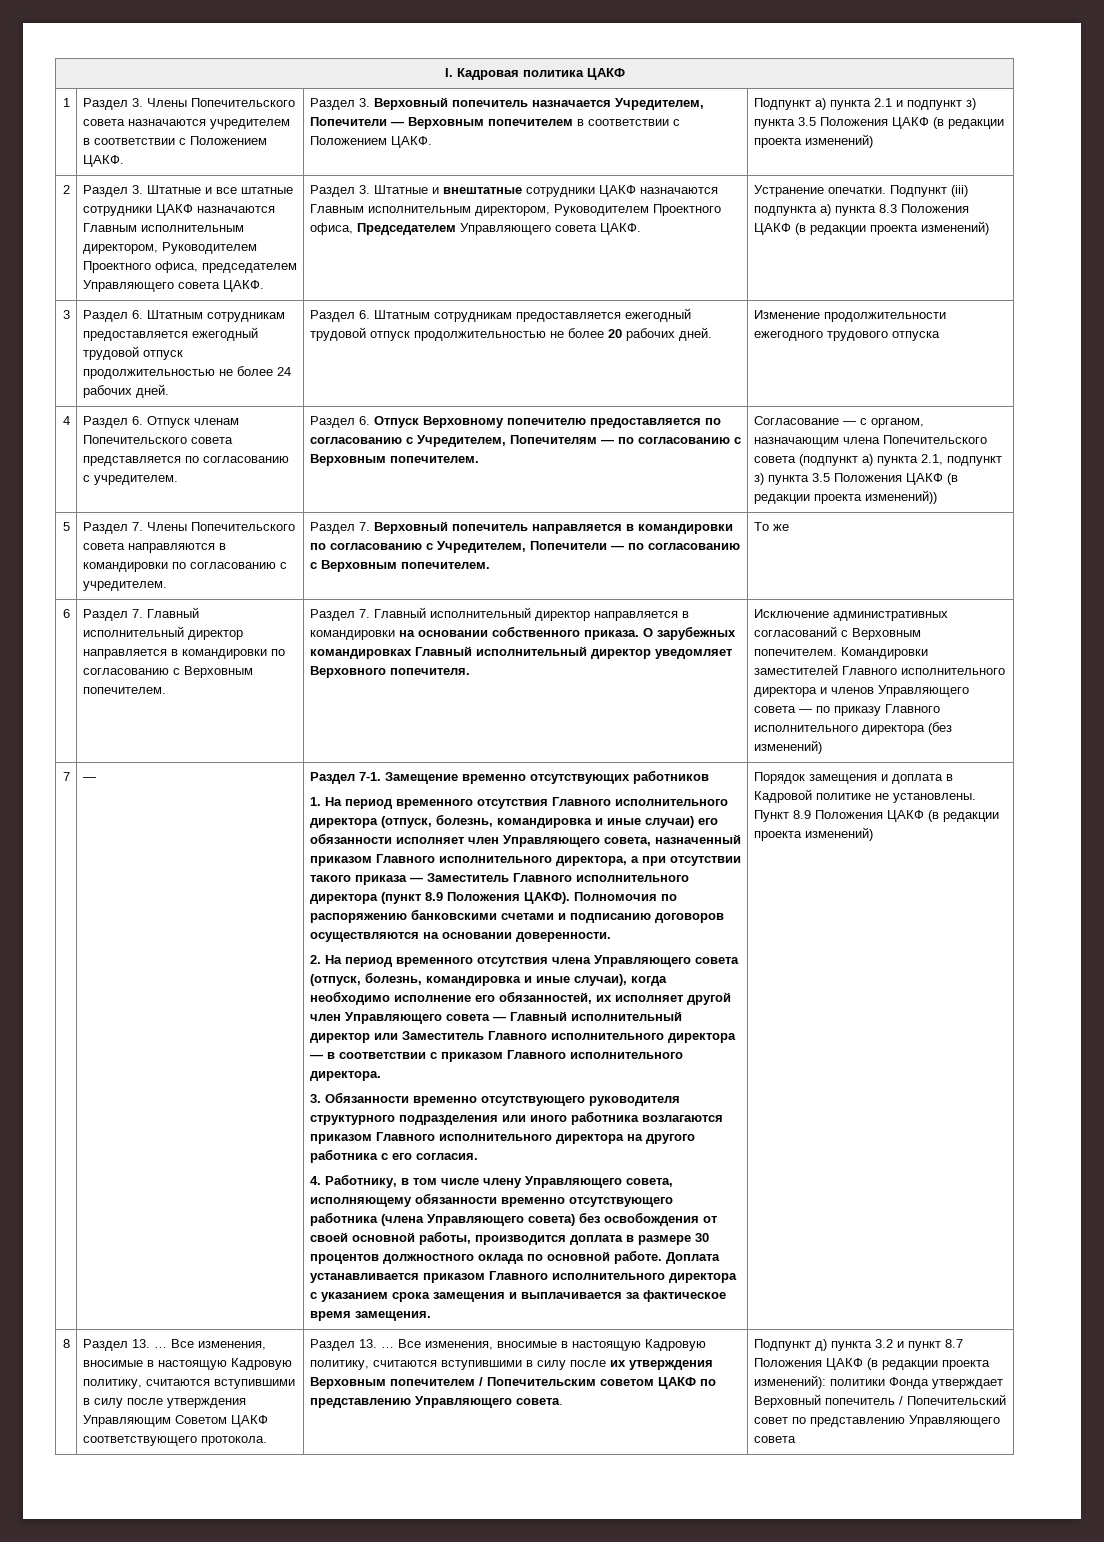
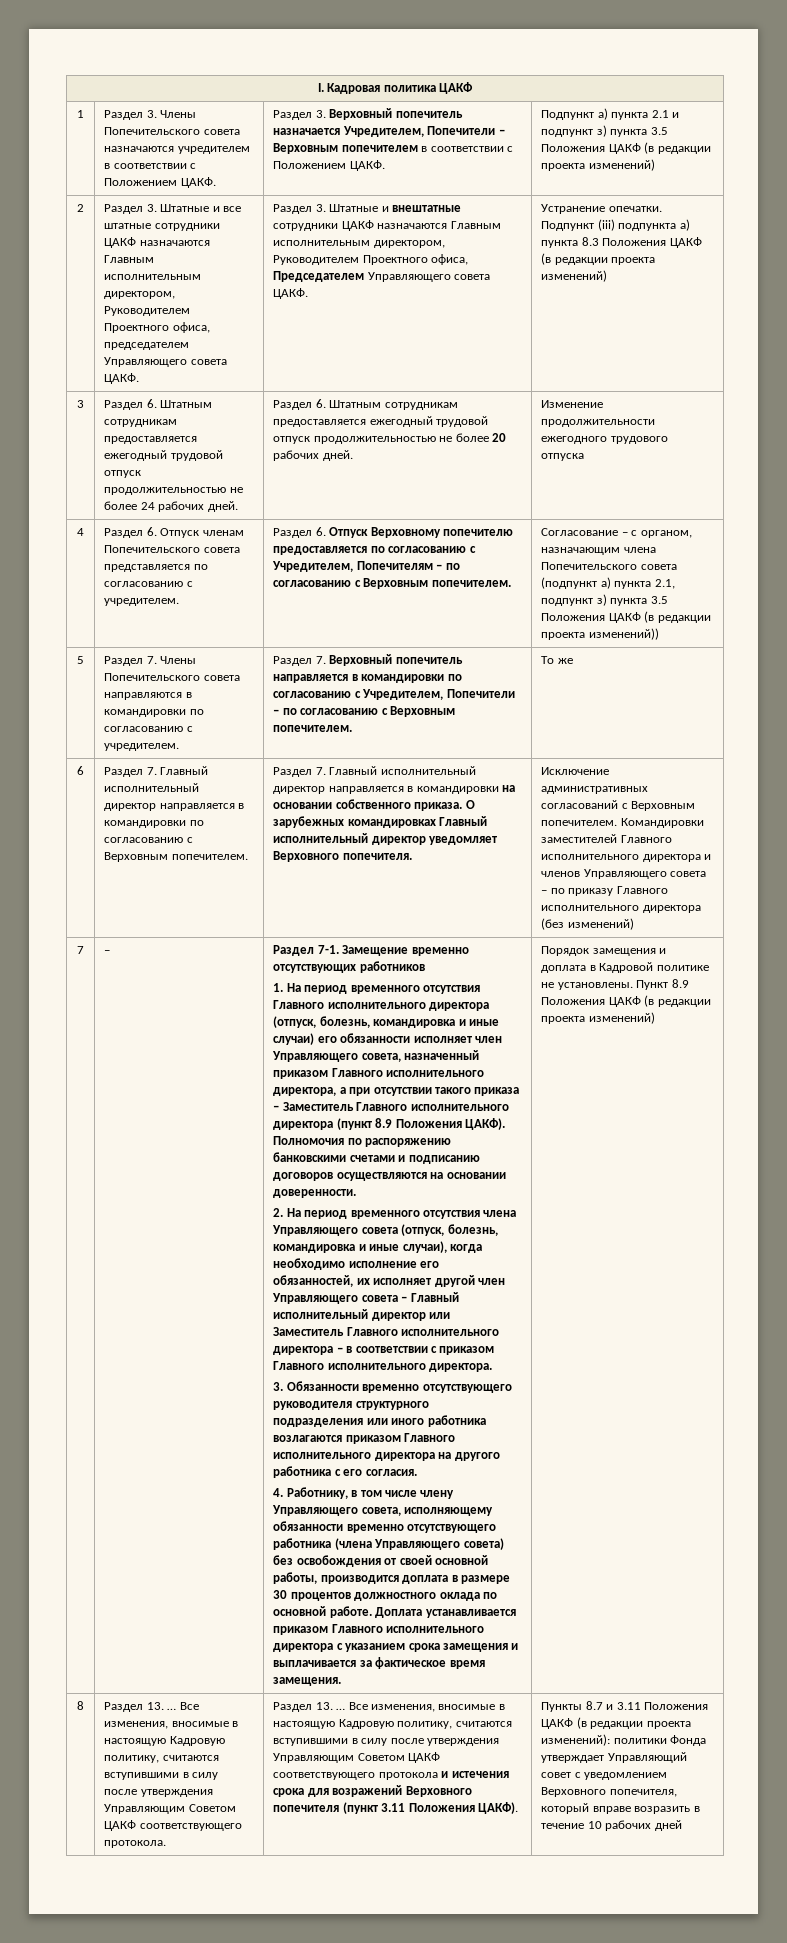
- Раздел 3. Верховный попечитель назначается Учредителем, Попечители — Верховным попечителем в соответствии с Положением ЦАКФ.
+ Раздел 3. Верховный попечитель назначается Учредителем, Попечители – Верховным попечителем в соответствии с Положением ЦАКФ.
- Раздел 6. Отпуск Верховному попечителю предоставляется по согласованию с Учредителем, Попечителям — по согласованию с Верховным попечителем.
+ Раздел 6. Отпуск Верховному попечителю предоставляется по согласованию с Учредителем, Попечителям – по согласованию с Верховным попечителем.
- Согласование — с органом, назначающим члена Попечительского совета (подпункт а) пункта 2.1, подпункт з) пункта 3.5 Положения ЦАКФ (в редакции проекта изменений))
+ Согласование – с органом, назначающим члена Попечительского совета (подпункт а) пункта 2.1, подпункт з) пункта 3.5 Положения ЦАКФ (в редакции проекта изменений))
- 5 | Раздел 7. Члены Попечительского совета направляются в командировки по согласованию с учредителем. | Раздел 7. Верховный попечитель направляется в командировки по согласованию с Учредителем, Попечители — по согласованию с Верховным попечителем. | То же
+ 5 | Раздел 7. Члены Попечительского совета направляются в командировки по согласованию с учредителем. | Раздел 7. Верховный попечитель направляется в командировки по согласованию с Учредителем, Попечители – по согласованию с Верховным попечителем. | То же
- Командировки заместителей Главного исполнительного директора и членов Управляющего совета — по приказу Главного исполнительного директора (без изменений)
+ Командировки заместителей Главного исполнительного директора и членов Управляющего совета – по приказу Главного исполнительного директора (без изменений)
- 7 | —
+ 7 | –
- 1. На период временного отсутствия Главного исполнительного директора (отпуск, болезнь, командировка и иные случаи) его обязанности исполняет член Управляющего совета, назначенный приказом Главного исполнительного директора, а при отсутствии такого приказа — Заместитель Главного исполнительного директора (пункт 8.9 Положения ЦАКФ).
+ 1. На период временного отсутствия Главного исполнительного директора (отпуск, болезнь, командировка и иные случаи) его обязанности исполняет член Управляющего совета, назначенный приказом Главного исполнительного директора, а при отсутствии такого приказа – Заместитель Главного исполнительного директора (пункт 8.9 Положения ЦАКФ).
- 2. На период временного отсутствия члена Управляющего совета (отпуск, болезнь, командировка и иные случаи), когда необходимо исполнение его обязанностей, их исполняет другой член Управляющего совета — Главный исполнительный директор или Заместитель Главного исполнительного директора — в соответствии с приказом Главного исполнительного директора.
+ 2. На период временного отсутствия члена Управляющего совета (отпуск, болезнь, командировка и иные случаи), когда необходимо исполнение его обязанностей, их исполняет другой член Управляющего совета – Главный исполнительный директор или Заместитель Главного исполнительного директора – в соответствии с приказом Главного исполнительного директора.
- Все изменения, вносимые в настоящую Кадровую политику, считаются вступившими в силу после их утверждения Верховным попечителем / Попечительским советом ЦАКФ по представлению Управляющего совета. | Подпункт д) пункта 3.2 и пункт 8.7 Положения ЦАКФ (в редакции проекта изменений): политики Фонда утверждает Верховный попечитель / Попечительский совет по представлению Управляющего совета
+ Все изменения, вносимые в настоящую Кадровую политику, считаются вступившими в силу после утверждения Управляющим Советом ЦАКФ соответствующего протокола и истечения срока для возражений Верховного попечителя (пункт 3.11 Положения ЦАКФ). | Пункты 8.7 и 3.11 Положения ЦАКФ (в редакции проекта изменений): политики Фонда утверждает Управляющий совет с уведомлением Верховного попечителя, который вправе возразить в течение 10 рабочих дней

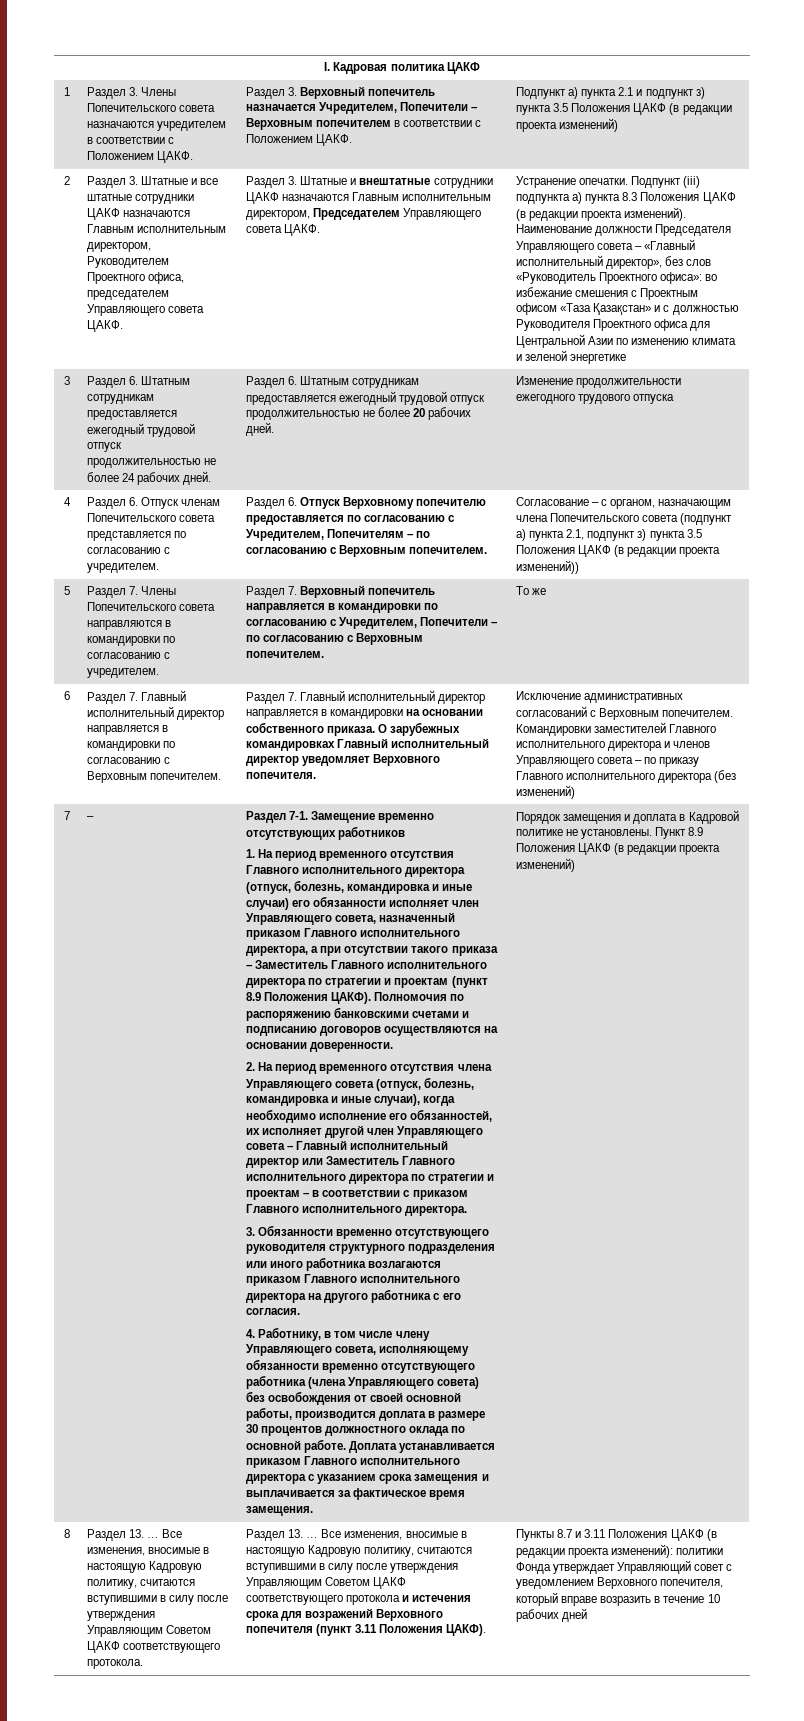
- Раздел 3. Штатные и внештатные сотрудники ЦАКФ назначаются Главным исполнительным директором, Руководителем Проектного офиса, Председателем Управляющего совета ЦАКФ.
+ Раздел 3. Штатные и внештатные сотрудники ЦАКФ назначаются Главным исполнительным директором, Председателем Управляющего совета ЦАКФ.
- Подпункт (iii) подпункта а) пункта 8.3 Положения ЦАКФ (в редакции проекта изменений)
+ Подпункт (iii) подпункта а) пункта 8.3 Положения ЦАКФ (в редакции проекта изменений). Наименование должности Председателя Управляющего совета – «Главный исполнительный директор», без слов «Руководитель Проектного офиса»: во избежание смешения с Проектным офисом «Таза Қазақстан» и с должностью Руководителя Проектного офиса для Центральной Азии по изменению климата и зеленой энергетике
- 1. На период временного отсутствия Главного исполнительного директора (отпуск, болезнь, командировка и иные случаи) его обязанности исполняет член Управляющего совета, назначенный приказом Главного исполнительного директора, а при отсутствии такого приказа – Заместитель Главного исполнительного директора (пункт 8.9 Положения ЦАКФ).
+ 1. На период временного отсутствия Главного исполнительного директора (отпуск, болезнь, командировка и иные случаи) его обязанности исполняет член Управляющего совета, назначенный приказом Главного исполнительного директора, а при отсутствии такого приказа – Заместитель Главного исполнительного директора по стратегии и проектам (пункт 8.9 Положения ЦАКФ).
- 2. На период временного отсутствия члена Управляющего совета (отпуск, болезнь, командировка и иные случаи), когда необходимо исполнение его обязанностей, их исполняет другой член Управляющего совета – Главный исполнительный директор или Заместитель Главного исполнительного директора – в соответствии с приказом Главного исполнительного директора.
+ 2. На период временного отсутствия члена Управляющего совета (отпуск, болезнь, командировка и иные случаи), когда необходимо исполнение его обязанностей, их исполняет другой член Управляющего совета – Главный исполнительный директор или Заместитель Главного исполнительного директора по стратегии и проектам – в соответствии с приказом Главного исполнительного директора.

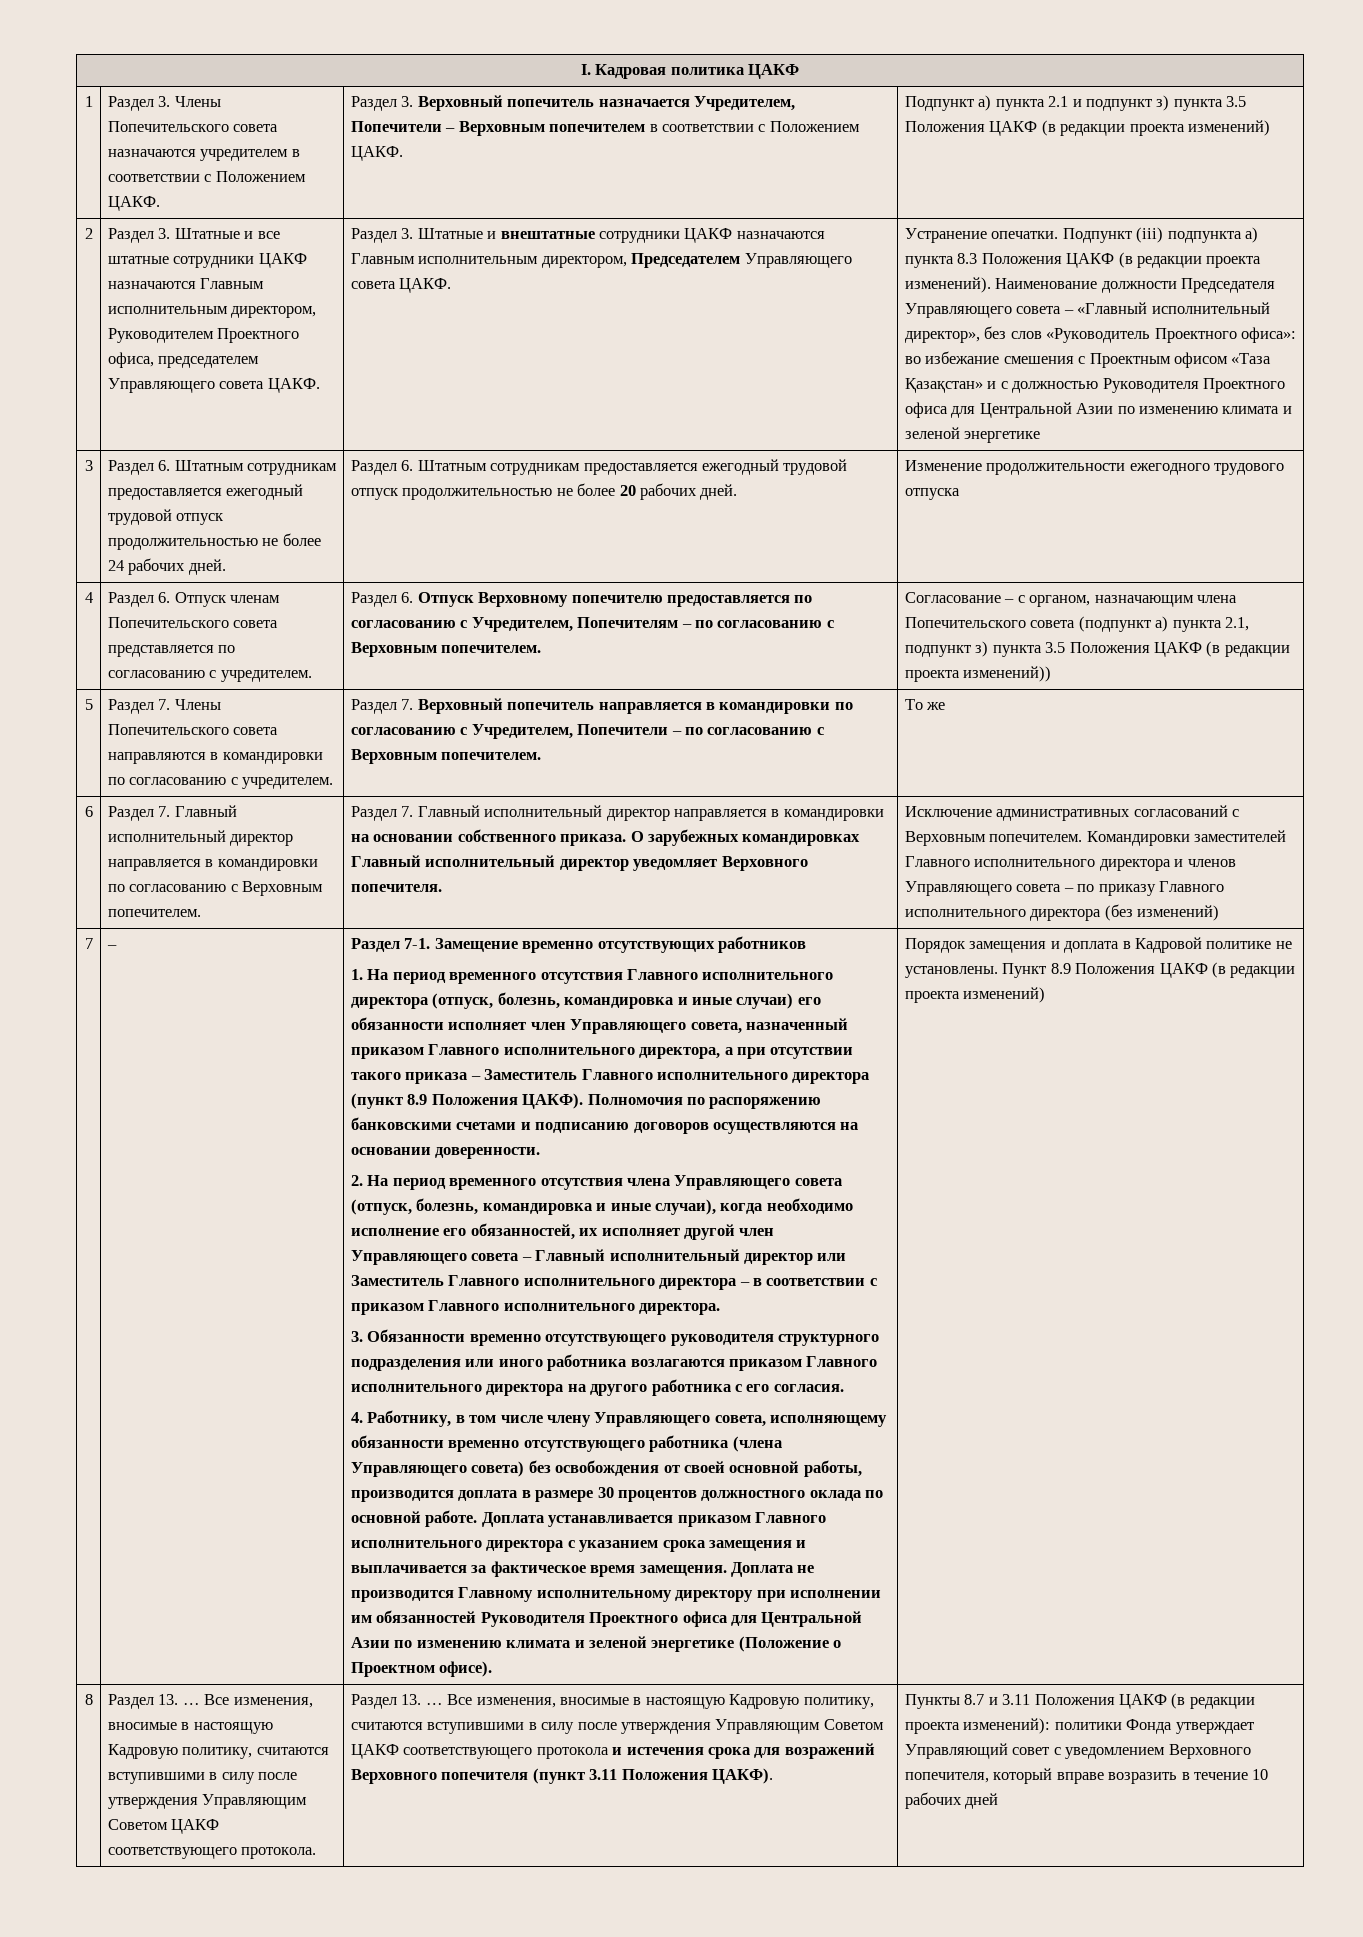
- 1. На период временного отсутствия Главного исполнительного директора (отпуск, болезнь, командировка и иные случаи) его обязанности исполняет член Управляющего совета, назначенный приказом Главного исполнительного директора, а при отсутствии такого приказа – Заместитель Главного исполнительного директора по стратегии и проектам (пункт 8.9 Положения ЦАКФ).
+ 1. На период временного отсутствия Главного исполнительного директора (отпуск, болезнь, командировка и иные случаи) его обязанности исполняет член Управляющего совета, назначенный приказом Главного исполнительного директора, а при отсутствии такого приказа – Заместитель Главного исполнительного директора (пункт 8.9 Положения ЦАКФ).
- 2. На период временного отсутствия члена Управляющего совета (отпуск, болезнь, командировка и иные случаи), когда необходимо исполнение его обязанностей, их исполняет другой член Управляющего совета – Главный исполнительный директор или Заместитель Главного исполнительного директора по стратегии и проектам – в соответствии с приказом Главного исполнительного директора.
+ 2. На период временного отсутствия члена Управляющего совета (отпуск, болезнь, командировка и иные случаи), когда необходимо исполнение его обязанностей, их исполняет другой член Управляющего совета – Главный исполнительный директор или Заместитель Главного исполнительного директора – в соответствии с приказом Главного исполнительного директора.
+ Доплата не производится Главному исполнительному директору при исполнении им обязанностей Руководителя Проектного офиса для Центральной Азии по изменению климата и зеленой энергетике (Положение о Проектном офисе).

